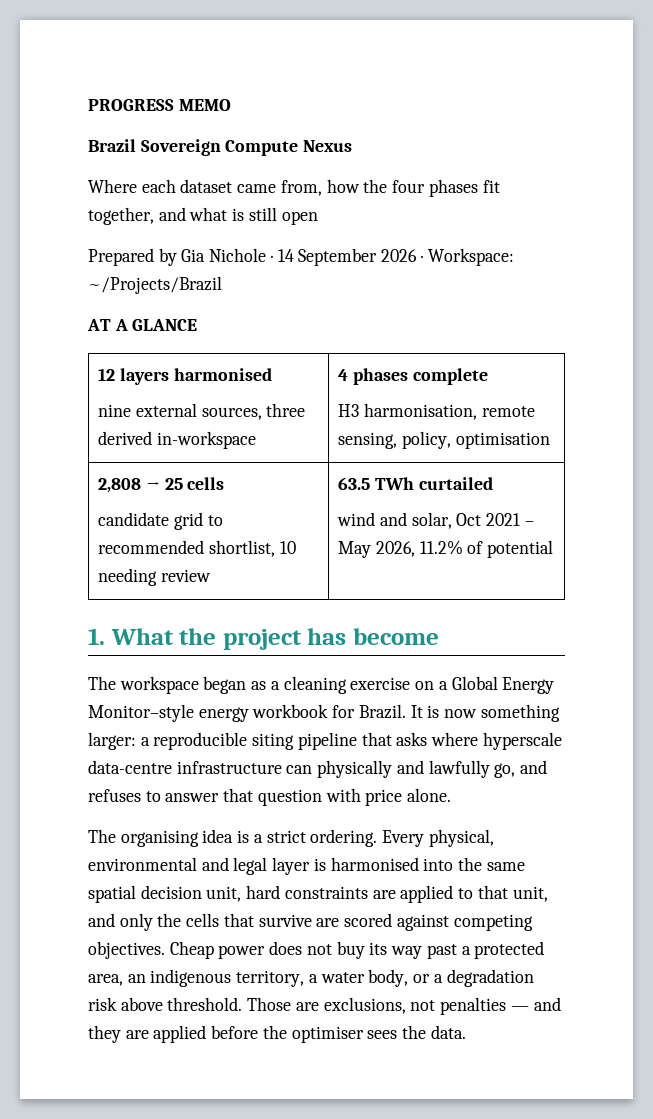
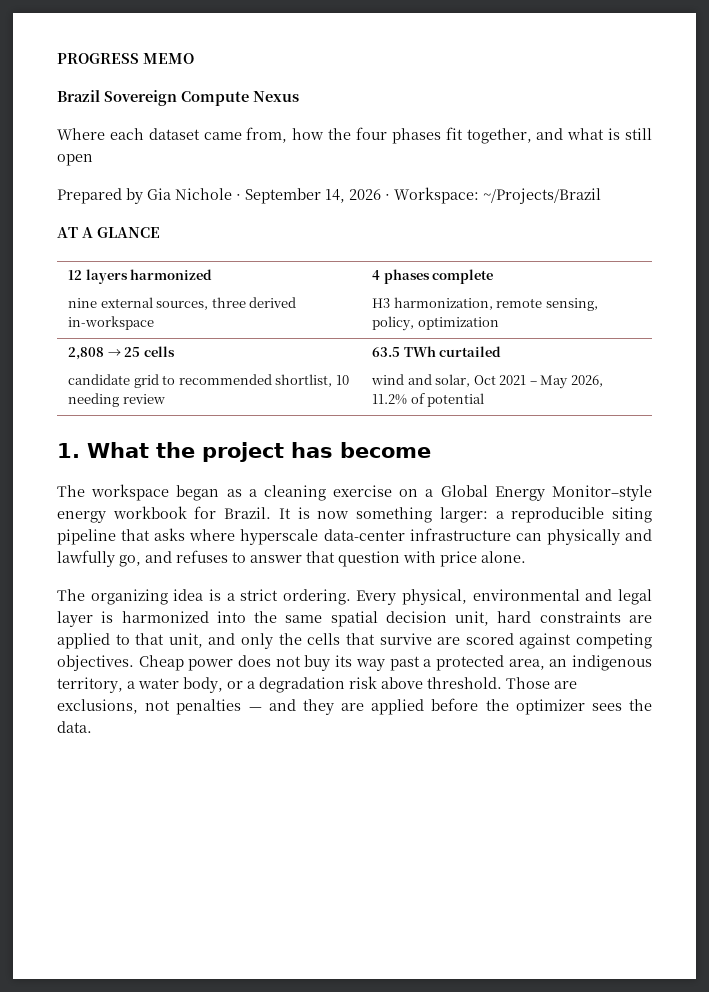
- Prepared by Gia Nichole · 14 September 2026 · Workspace: ~/Projects/Brazil
+ Prepared by Gia Nichole · September 14, 2026 · Workspace: ~/Projects/Brazil
- 12 layers harmonised
+ 12 layers harmonized
  nine external sources, three derived in-workspace | 4 phases complete
- H3 harmonisation, remote sensing, policy, optimisation
+ H3 harmonization, remote sensing, policy, optimization
- It is now something larger: a reproducible siting pipeline that asks where hyperscale data-centre infrastructure can physically and lawfully go, and refuses to answer that question with price alone.
+ It is now something larger: a reproducible siting pipeline that asks where hyperscale data-center infrastructure can physically and lawfully go, and refuses to answer that question with price alone.
- The organising idea is a strict ordering.
+ The organizing idea is a strict ordering.
- Every physical, environmental and legal layer is harmonised into the same spatial decision unit, hard constraints are applied to that unit, and only the cells that survive are scored against competing objectives.
+ Every physical, environmental and legal layer is harmonized into the same spatial decision unit, hard constraints are applied to that unit, and only the cells that survive are scored against competing objectives.
- Those are exclusions, not penalties — and they are applied before the optimiser sees the data.
+ Those are exclusions, not penalties — and they are applied before the optimizer sees the data.

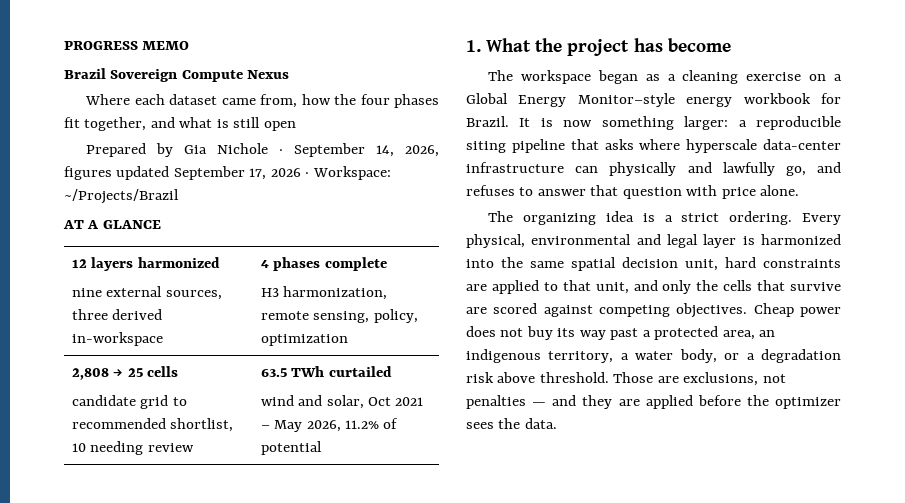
- Prepared by Gia Nichole · September 14, 2026 · Workspace: ~/Projects/Brazil
+ Prepared by Gia Nichole · September 14, 2026, figures updated September 17, 2026 · Workspace: ~/Projects/Brazil

